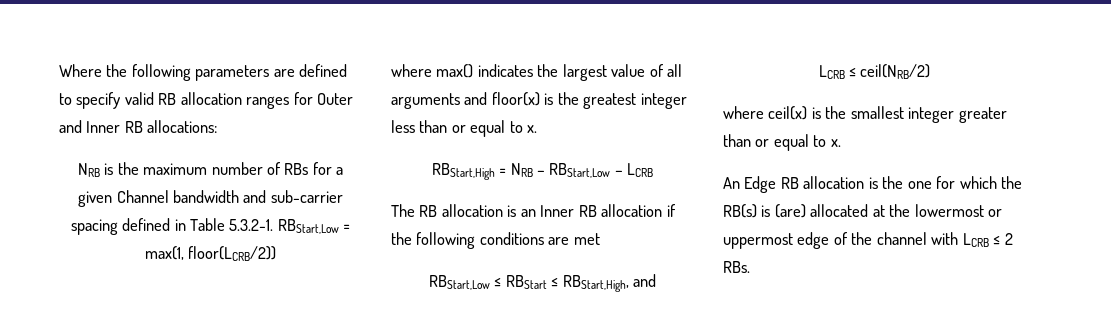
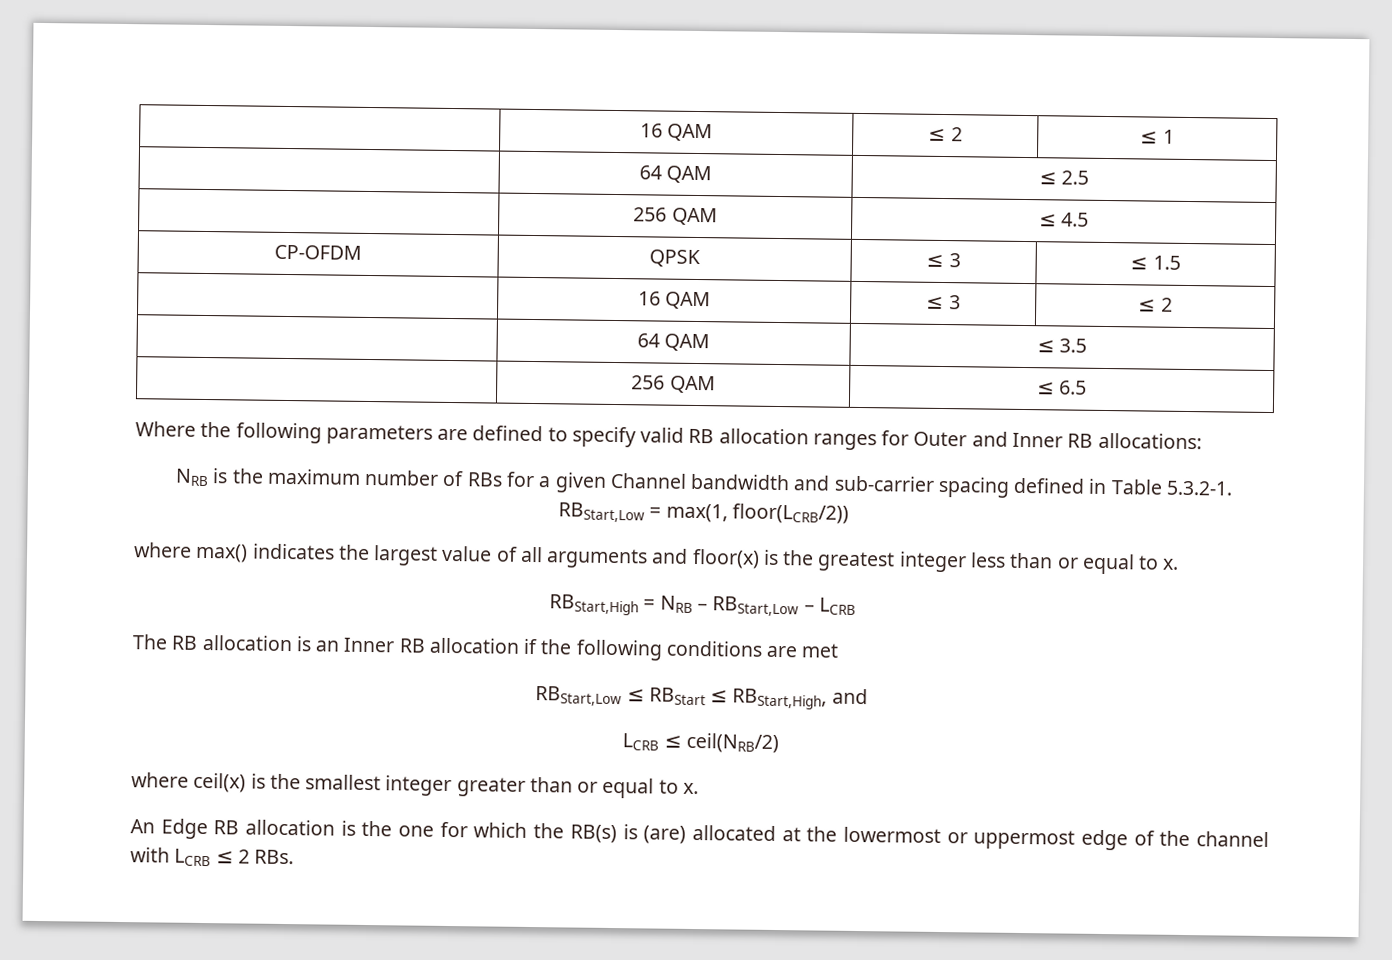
+ | 16 QAM | ≤ 2 | ≤ 1
+ | 64 QAM | ≤ 2.5
+ | 256 QAM | ≤ 4.5
+ CP-OFDM | QPSK | ≤ 3 | ≤ 1.5
+ | 16 QAM | ≤ 3 | ≤ 2
+ | 64 QAM | ≤ 3.5
+ | 256 QAM | ≤ 6.5

